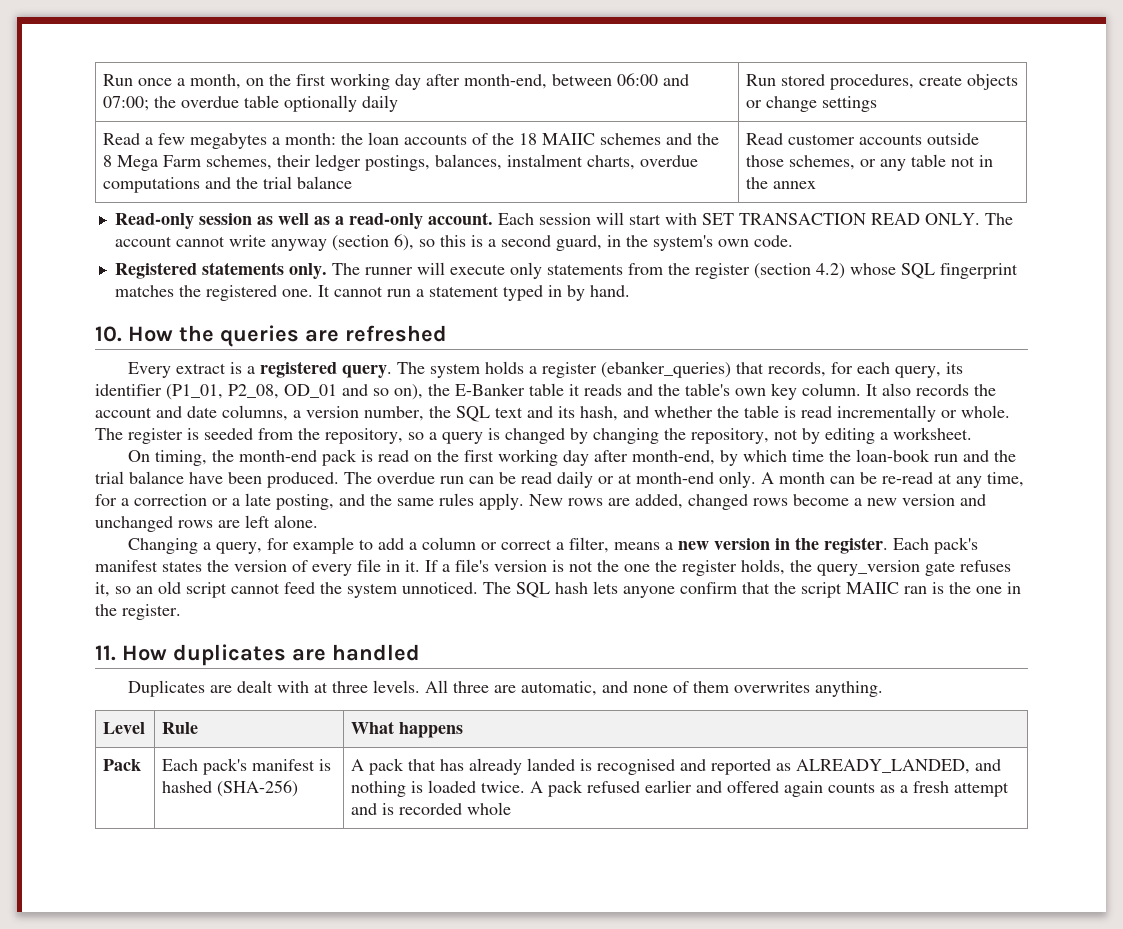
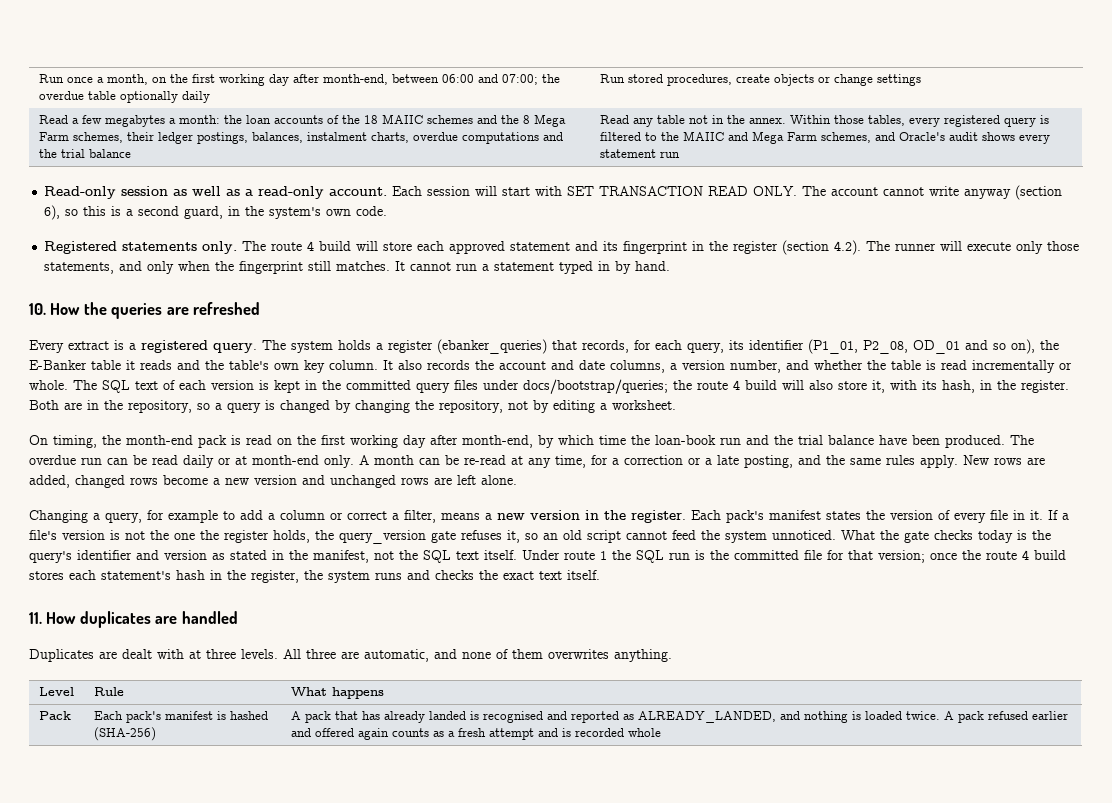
- Read customer accounts outside those schemes, or any table not in the annex
+ Read any table not in the annex. Within those tables, every registered query is filtered to the MAIIC and Mega Farm schemes, and Oracle's audit shows every statement run
- The runner will execute only statements from the register (section 4.2) whose SQL fingerprint matches the registered one.
+ The route 4 build will store each approved statement and its fingerprint in the register (section 4.2). The runner will execute only those statements, and only when the fingerprint still matches.
- It also records the account and date columns, a version number, the SQL text and its hash, and whether the table is read incrementally or whole.
+ It also records the account and date columns, a version number, and whether the table is read incrementally or whole.
- The register is seeded from the repository, so a query is changed by changing the repository, not by editing a worksheet.
+ The SQL text of each version is kept in the committed query files under docs/bootstrap/queries; the route 4 build will also store it, with its hash, in the register. Both are in the repository, so a query is changed by changing the repository, not by editing a worksheet.
- The SQL hash lets anyone confirm that the script MAIIC ran is the one in the register.
+ What the gate checks today is the query's identifier and version as stated in the manifest, not the SQL text itself. Under route 1 the SQL run is the committed file for that version; once the route 4 build stores each statement's hash in the register, the system runs and checks the exact text itself.

